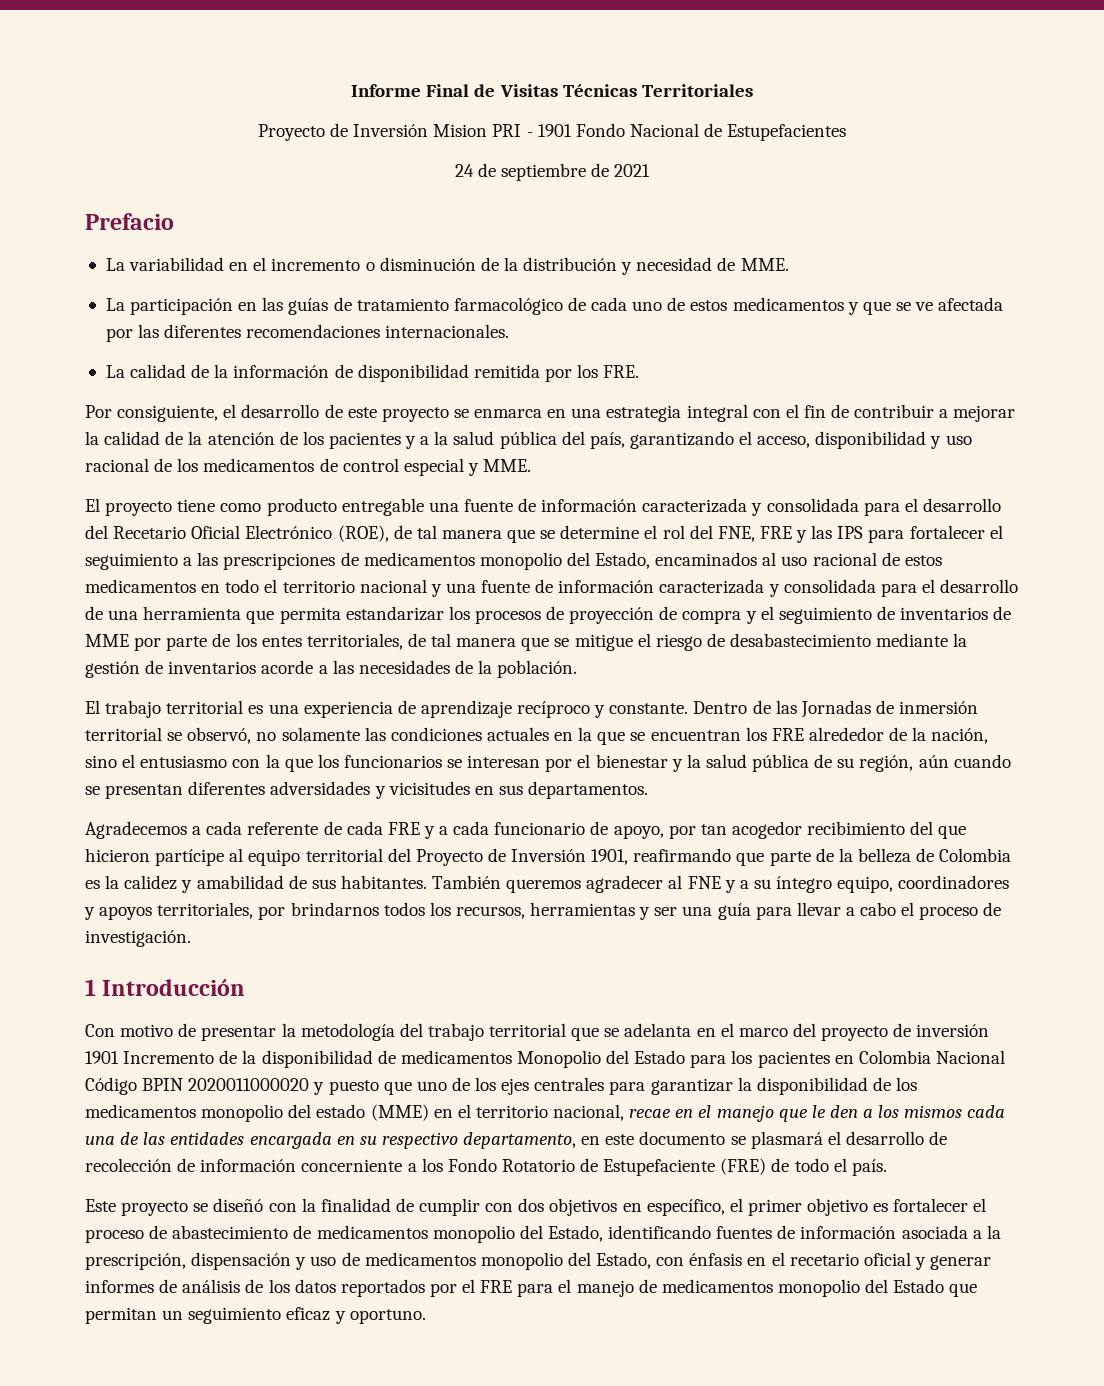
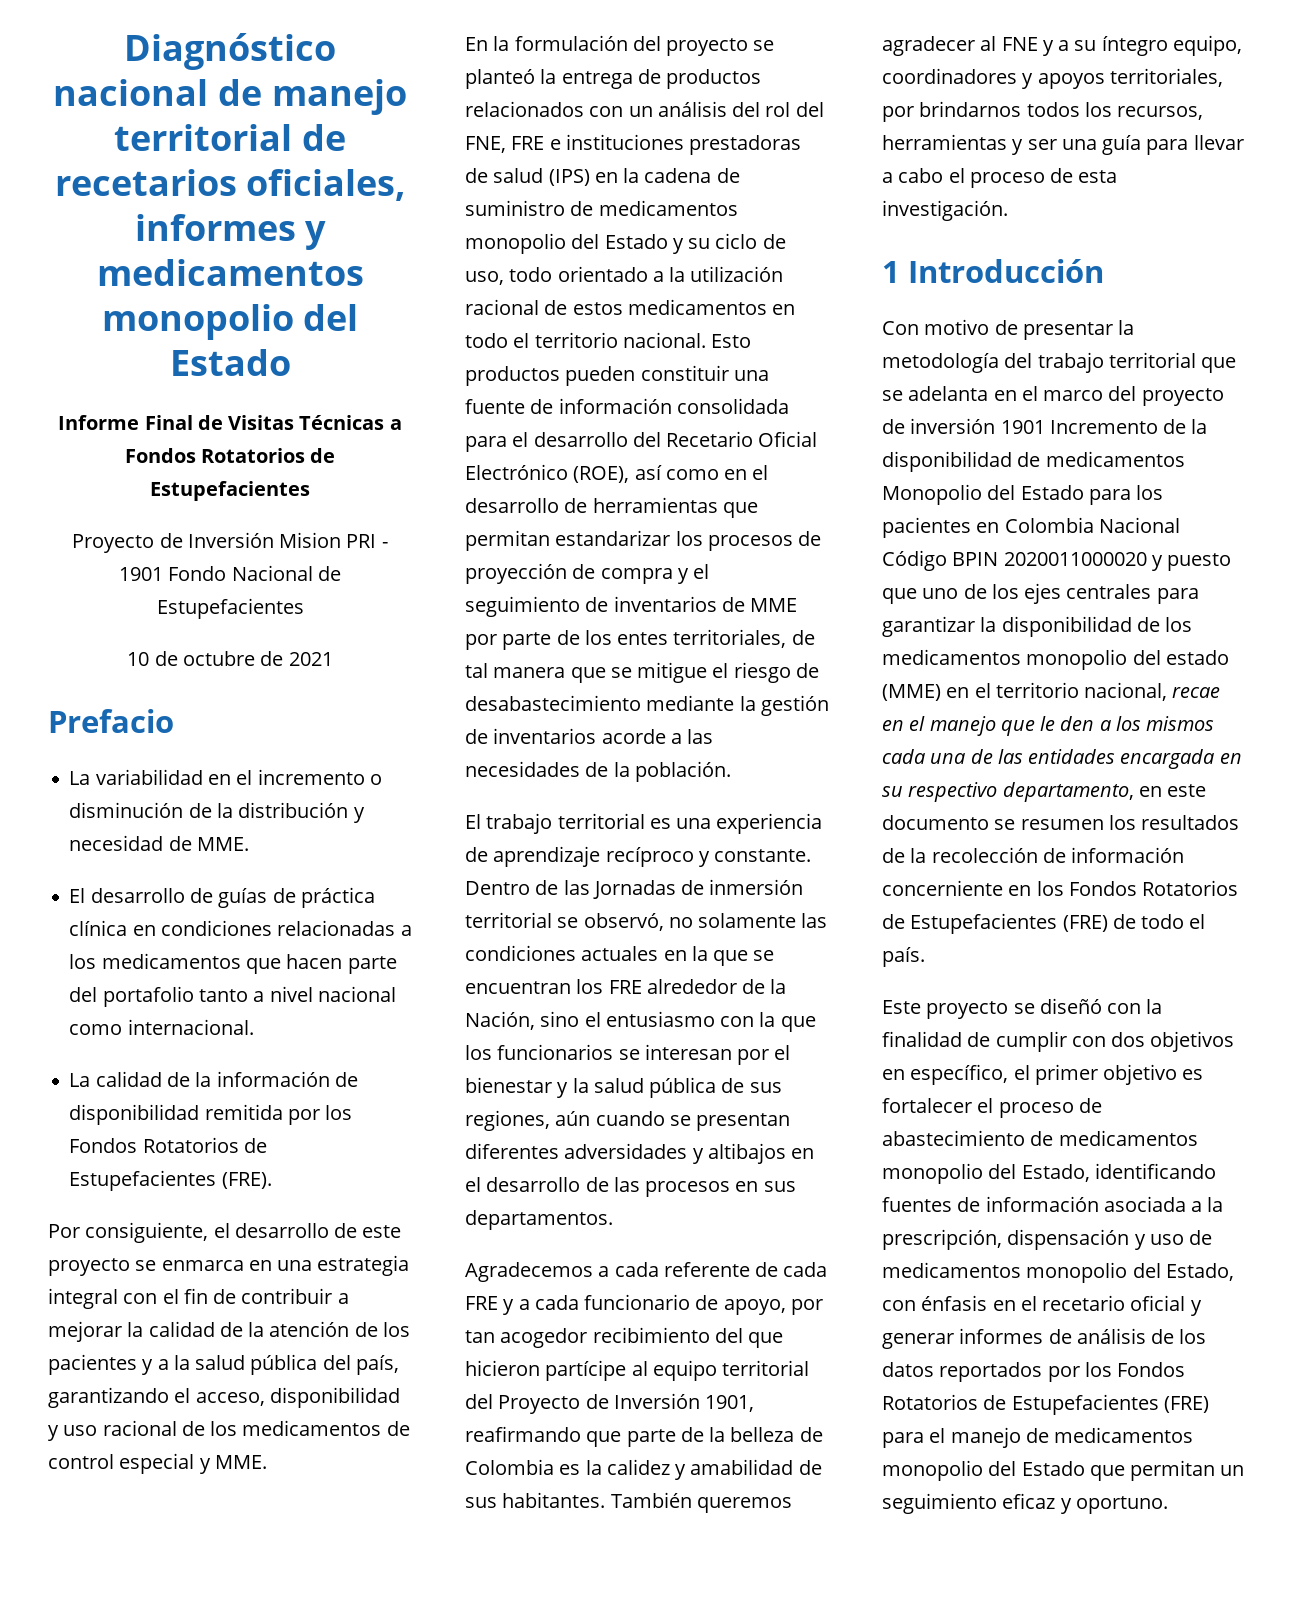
+ Diagnóstico nacional de manejo territorial de recetarios oficiales, informes y medicamentos monopolio del Estado
- Informe Final de Visitas Técnicas Territoriales
+ Informe Final de Visitas Técnicas a Fondos Rotatorios de Estupefacientes
- 24 de septiembre de 2021
+ 10 de octubre de 2021
- La participación en las guías de tratamiento farmacológico de cada uno de estos medicamentos y que se ve afectada por las diferentes recomendaciones internacionales.
+ El desarrollo de guías de práctica clínica en condiciones relacionadas a los medicamentos que hacen parte del portafolio tanto a nivel nacional como internacional.
- La calidad de la información de disponibilidad remitida por los FRE.
+ La calidad de la información de disponibilidad remitida por los Fondos Rotatorios de Estupefacientes (FRE).
- El proyecto tiene como producto entregable una fuente de información caracterizada y consolidada para el desarrollo del Recetario Oficial Electrónico (ROE), de tal manera que se determine el rol del FNE, FRE y las IPS para fortalecer el seguimiento a las prescripciones de medicamentos monopolio del Estado, encaminados al uso racional de estos medicamentos en todo el territorio nacional y una fuente de información caracterizada y consolidada para el desarrollo de una herramienta que permita estandarizar los procesos de proyección de compra y el seguimiento de inventarios de MME por parte de los entes territoriales, de tal manera que se mitigue el riesgo de desabastecimiento mediante la gestión de inventarios acorde a las necesidades de la población.
+ En la formulación del proyecto se planteó la entrega de productos relacionados con un análisis del rol del FNE, FRE e instituciones prestadoras de salud (IPS) en la cadena de suministro de medicamentos monopolio del Estado y su ciclo de uso, todo orientado a la utilización racional de estos medicamentos en todo el territorio nacional. Esto productos pueden constituir una fuente de información consolidada para el desarrollo del Recetario Oficial Electrónico (ROE), así como en el desarrollo de herramientas que permitan estandarizar los procesos de proyección de compra y el seguimiento de inventarios de MME por parte de los entes territoriales, de tal manera que se mitigue el riesgo de desabastecimiento mediante la gestión de inventarios acorde a las necesidades de la población.
- Dentro de las Jornadas de inmersión territorial se observó, no solamente las condiciones actuales en la que se encuentran los FRE alrededor de la nación, sino el entusiasmo con la que los funcionarios se interesan por el bienestar y la salud pública de su región, aún cuando se presentan diferentes adversidades y vicisitudes en sus departamentos.
+ Dentro de las Jornadas de inmersión territorial se observó, no solamente las condiciones actuales en la que se encuentran los FRE alrededor de la Nación, sino el entusiasmo con la que los funcionarios se interesan por el bienestar y la salud pública de sus regiones, aún cuando se presentan diferentes adversidades y altibajos en el desarrollo de las procesos en sus departamentos.
- También queremos agradecer al FNE y a su íntegro equipo, coordinadores y apoyos territoriales, por brindarnos todos los recursos, herramientas y ser una guía para llevar a cabo el proceso de investigación.
+ También queremos agradecer al FNE y a su íntegro equipo, coordinadores y apoyos territoriales, por brindarnos todos los recursos, herramientas y ser una guía para llevar a cabo el proceso de esta investigación.
- Con motivo de presentar la metodología del trabajo territorial que se adelanta en el marco del proyecto de inversión 1901 Incremento de la disponibilidad de medicamentos Monopolio del Estado para los pacientes en Colombia Nacional Código BPIN 2020011000020 y puesto que uno de los ejes centrales para garantizar la disponibilidad de los medicamentos monopolio del estado (MME) en el territorio nacional, recae en el manejo que le den a los mismos cada una de las entidades encargada en su respectivo departamento, en este documento se plasmará el desarrollo de recolección de información concerniente a los Fondo Rotatorio de Estupefaciente (FRE) de todo el país.
+ Con motivo de presentar la metodología del trabajo territorial que se adelanta en el marco del proyecto de inversión 1901 Incremento de la disponibilidad de medicamentos Monopolio del Estado para los pacientes en Colombia Nacional Código BPIN 2020011000020 y puesto que uno de los ejes centrales para garantizar la disponibilidad de los medicamentos monopolio del estado (MME) en el territorio nacional, recae en el manejo que le den a los mismos cada una de las entidades encargada en su respectivo departamento, en este documento se resumen los resultados de la recolección de información concerniente en los Fondos Rotatorios de Estupefacientes (FRE) de todo el país.
- Este proyecto se diseñó con la finalidad de cumplir con dos objetivos en específico, el primer objetivo es fortalecer el proceso de abastecimiento de medicamentos monopolio del Estado, identificando fuentes de información asociada a la prescripción, dispensación y uso de medicamentos monopolio del Estado, con énfasis en el recetario oficial y generar informes de análisis de los datos reportados por el FRE para el manejo de medicamentos monopolio del Estado que permitan un seguimiento eficaz y oportuno.
+ Este proyecto se diseñó con la finalidad de cumplir con dos objetivos en específico, el primer objetivo es fortalecer el proceso de abastecimiento de medicamentos monopolio del Estado, identificando fuentes de información asociada a la prescripción, dispensación y uso de medicamentos monopolio del Estado, con énfasis en el recetario oficial y generar informes de análisis de los datos reportados por los Fondos Rotatorios de Estupefacientes (FRE) para el manejo de medicamentos monopolio del Estado que permitan un seguimiento eficaz y oportuno.

